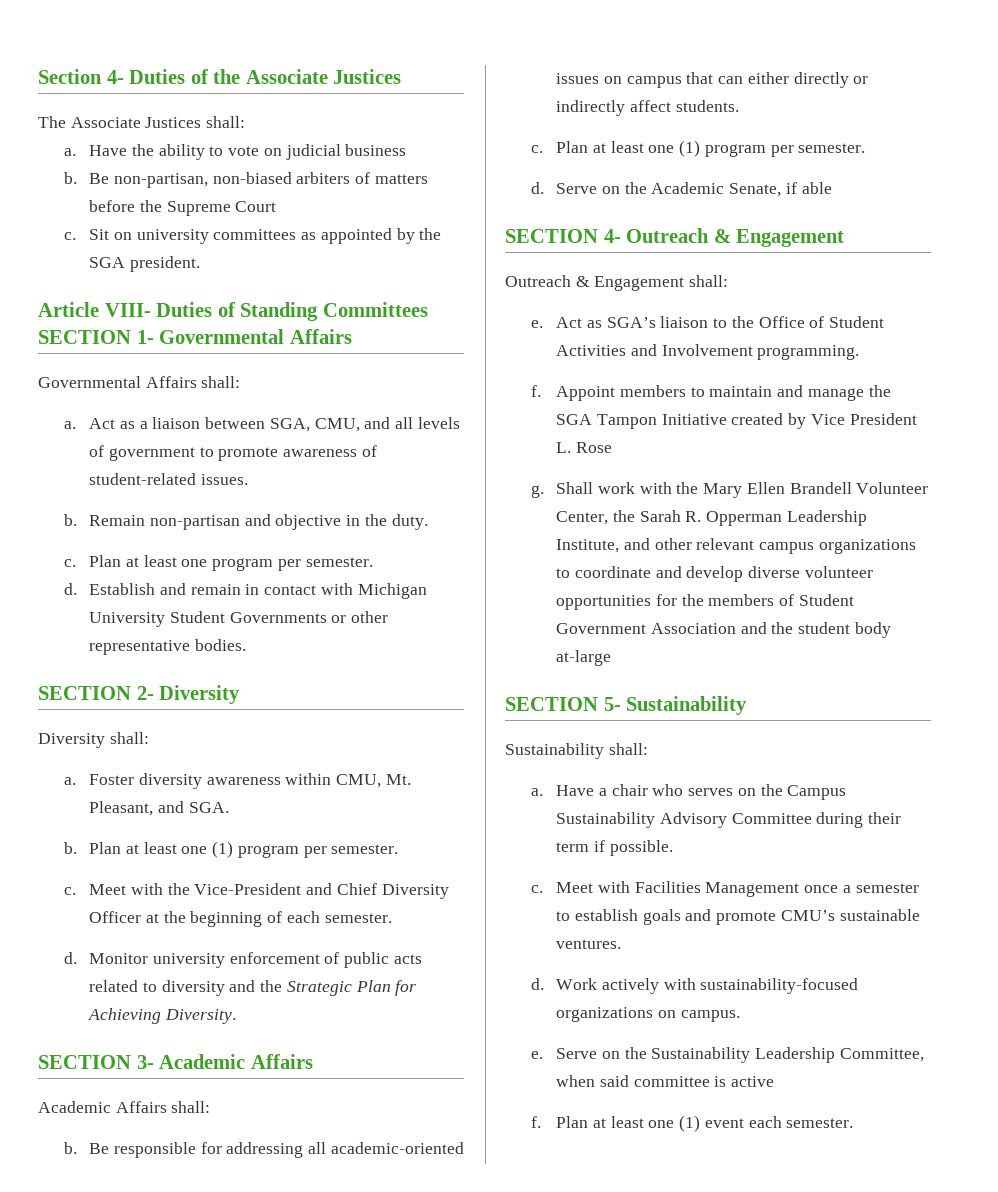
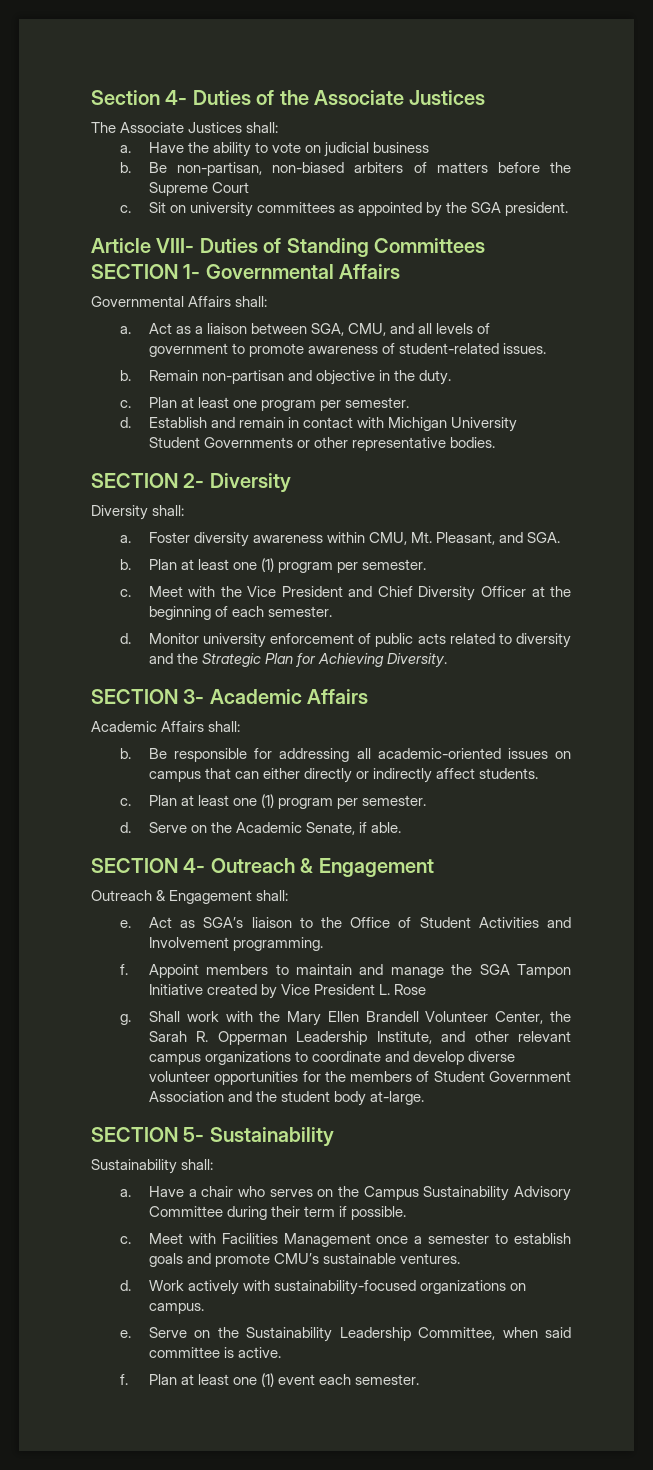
- Meet with the Vice-President and Chief Diversity Officer at the beginning of each semester.
+ Meet with the Vice President and Chief Diversity Officer at the beginning of each semester.
- Serve on the Academic Senate, if able
+ Serve on the Academic Senate, if able.
- Shall work with the Mary Ellen Brandell Volunteer Center, the Sarah R. Opperman Leadership Institute, and other relevant campus organizations to coordinate and develop diverse volunteer opportunities for the members of Student Government Association and the student body at-large
+ Shall work with the Mary Ellen Brandell Volunteer Center, the Sarah R. Opperman Leadership Institute, and other relevant campus organizations to coordinate and develop diverse volunteer opportunities for the members of Student Government Association and the student body at-large.
- Serve on the Sustainability Leadership Committee, when said committee is active
+ Serve on the Sustainability Leadership Committee, when said committee is active.

